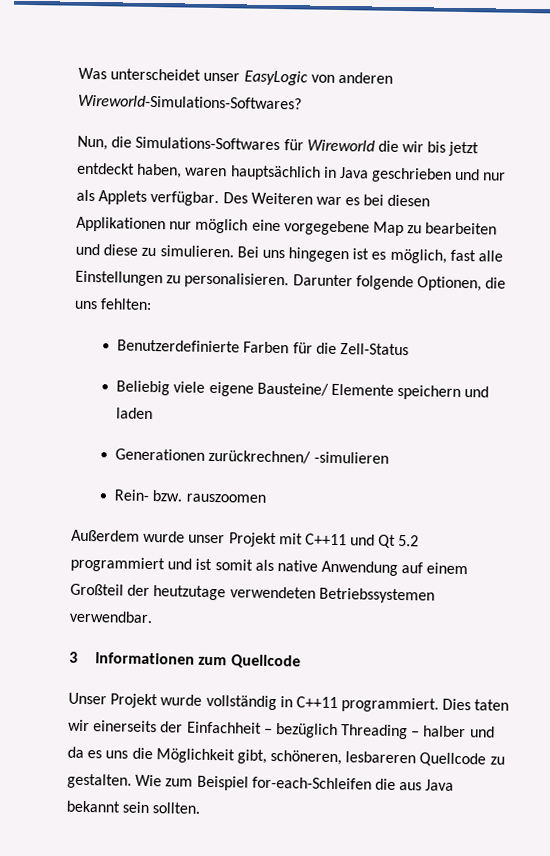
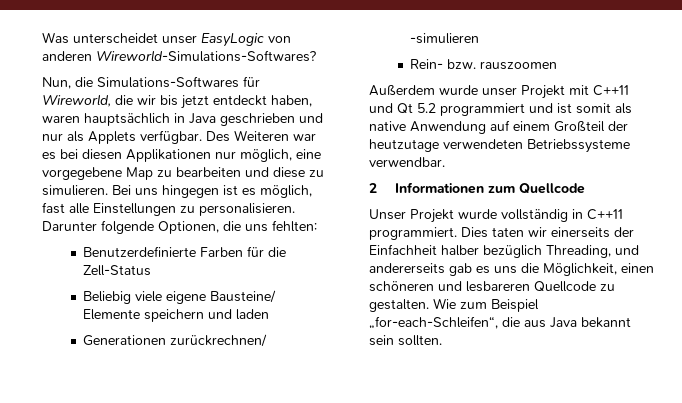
- Nun, die Simulations-Softwares für Wireworld die wir bis jetzt entdeckt haben, waren hauptsächlich in Java geschrieben und nur als Applets verfügbar.
+ Nun, die Simulations-Softwares für Wireworld, die wir bis jetzt entdeckt haben, waren hauptsächlich in Java geschrieben und nur als Applets verfügbar.
- Des Weiteren war es bei diesen Applikationen nur möglich eine vorgegebene Map zu bearbeiten und diese zu simulieren.
+ Des Weiteren war es bei diesen Applikationen nur möglich, eine vorgegebene Map zu bearbeiten und diese zu simulieren.
- Außerdem wurde unser Projekt mit C++11 und Qt 5.2 programmiert und ist somit als native Anwendung auf einem Großteil der heutzutage verwendeten Betriebssystemen verwendbar.
+ Außerdem wurde unser Projekt mit C++11 und Qt 5.2 programmiert und ist somit als native Anwendung auf einem Großteil der heutzutage verwendeten Betriebssysteme verwendbar.
- 3 Informationen zum Quellcode
+ 2 Informationen zum Quellcode
- Dies taten wir einerseits der Einfachheit – bezüglich Threading – halber und da es uns die Möglichkeit gibt, schöneren, lesbareren Quellcode zu gestalten.
+ Dies taten wir einerseits der Einfachheit halber bezüglich Threading, und andererseits gab es uns die Möglichkeit, einen schöneren und lesbareren Quellcode zu gestalten.
- Wie zum Beispiel for-each-Schleifen die aus Java bekannt sein sollten.
+ Wie zum Beispiel „for-each-Schleifen“, die aus Java bekannt sein sollten.

